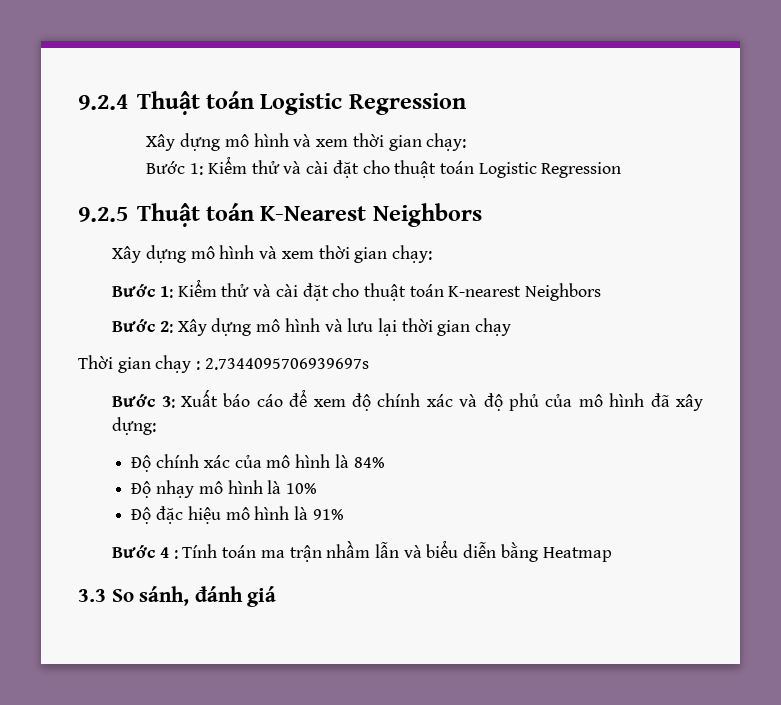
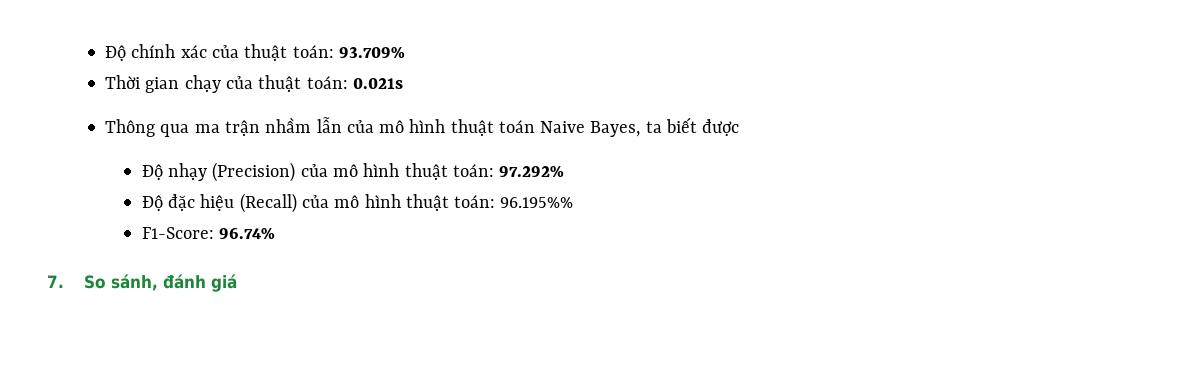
- 9.2.4 Thuật toán Logistic Regression
- Xây dựng mô hình và xem thời gian chạy:
- Bước 1: Kiểm thử và cài đặt cho thuật toán Logistic Regression
- 9.2.5 Thuật toán K-Nearest Neighbors
- Xây dựng mô hình và xem thời gian chạy:
- Bước 1: Kiểm thử và cài đặt cho thuật toán K-nearest Neighbors
- Bước 2: Xây dựng mô hình và lưu lại thời gian chạy
- Thời gian chạy : 2.7344095706939697s
- Bước 3: Xuất báo cáo để xem độ chính xác và độ phủ của mô hình đã xây dựng:
- Độ chính xác của mô hình là 84%
- Độ nhạy mô hình là 10%
- Độ đặc hiệu mô hình là 91%
- Bước 4 : Tính toán ma trận nhầm lẫn và biểu diễn bằng Heatmap
- 3.3 So sánh, đánh giá
+ Độ chính xác của thuật toán: 93.709%
+ Thời gian chạy của thuật toán: 0.021s
+ Thông qua ma trận nhầm lẫn của mô hình thuật toán Naive Bayes, ta biết được
+ Độ nhạy (Precision) của mô hình thuật toán: 97.292%
+ Độ đặc hiệu (Recall) của mô hình thuật toán: 96.195%%
+ F1-Score: 96.74%
+ 7. So sánh, đánh giá

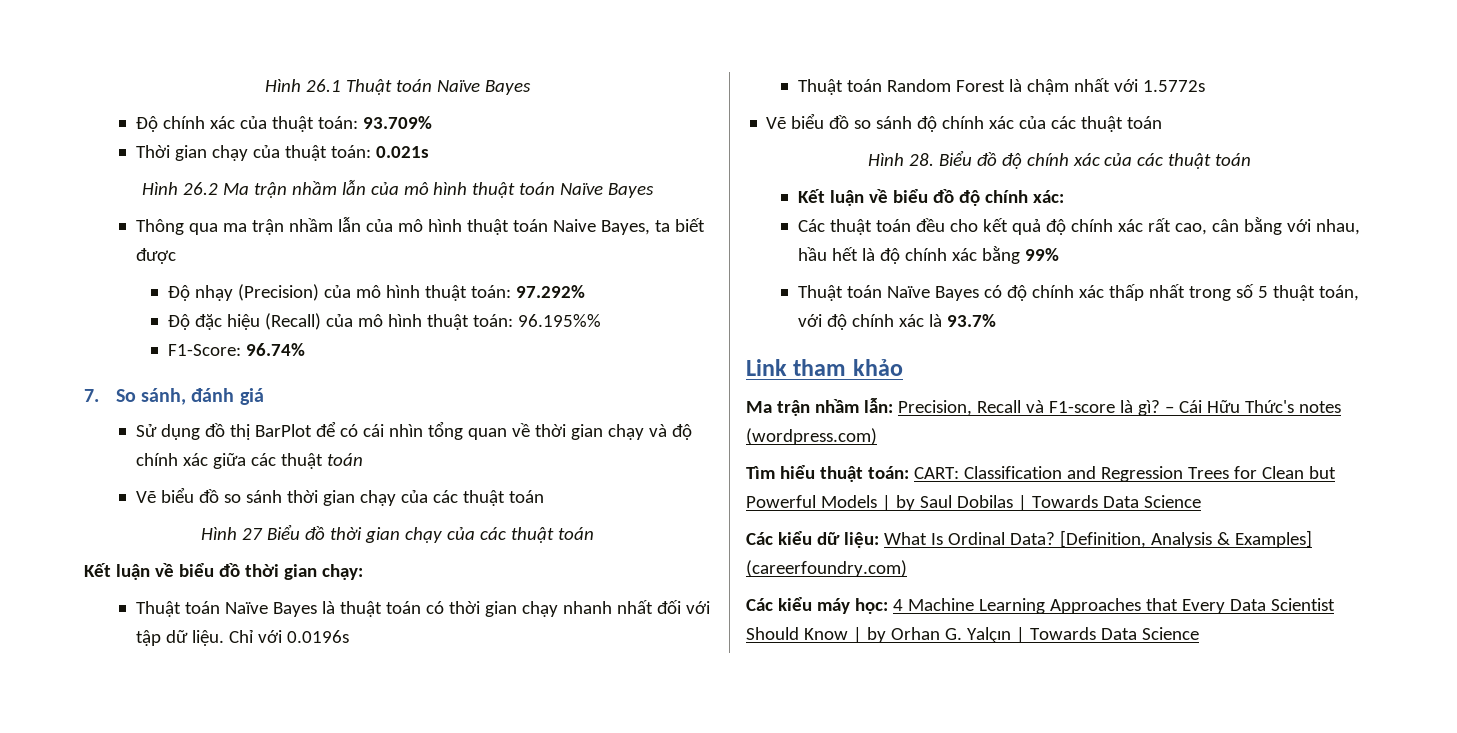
+ Hình 26.1 Thuật toán Naïve Bayes
+ Hình 26.2 Ma trận nhầm lẫn của mô hình thuật toán Naïve Bayes
+ Sử dụng đồ thị BarPlot để có cái nhìn tổng quan về thời gian chạy và độ chính xác giữa các thuật toán
+ Vẽ biểu đồ so sánh thời gian chạy của các thuật toán
+ Hình 27 Biểu đồ thời gian chạy của các thuật toán
+ Kết luận về biểu đồ thời gian chạy:
+ Thuật toán Naïve Bayes là thuật toán có thời gian chạy nhanh nhất đối với tập dữ liệu. Chỉ với 0.0196s
+ Thuật toán Random Forest là chậm nhất với 1.5772s
+ Vẽ biểu đồ so sánh độ chính xác của các thuật toán
+ Hình 28. Biểu đồ độ chính xác của các thuật toán
+ Kết luận về biểu đồ độ chính xác:
+ Các thuật toán đều cho kết quả độ chính xác rất cao, cân bằng với nhau, hầu hết là độ chính xác bằng 99%
+ Thuật toán Naïve Bayes có độ chính xác thấp nhất trong số 5 thuật toán, với độ chính xác là 93.7%
+ Link tham khảo
+ Ma trận nhầm lẫn: Precision, Recall và F1-score là gì? – Cái Hữu Thức's notes (wordpress.com)
+ Tìm hiểu thuật toán: CART: Classification and Regression Trees for Clean but Powerful Models | by Saul Dobilas | Towards Data Science
+ Các kiểu dữ liệu: What Is Ordinal Data? [Definition, Analysis & Examples] (careerfoundry.com)
+ Các kiểu máy học: 4 Machine Learning Approaches that Every Data Scientist Should Know | by Orhan G. Yalçın | Towards Data Science

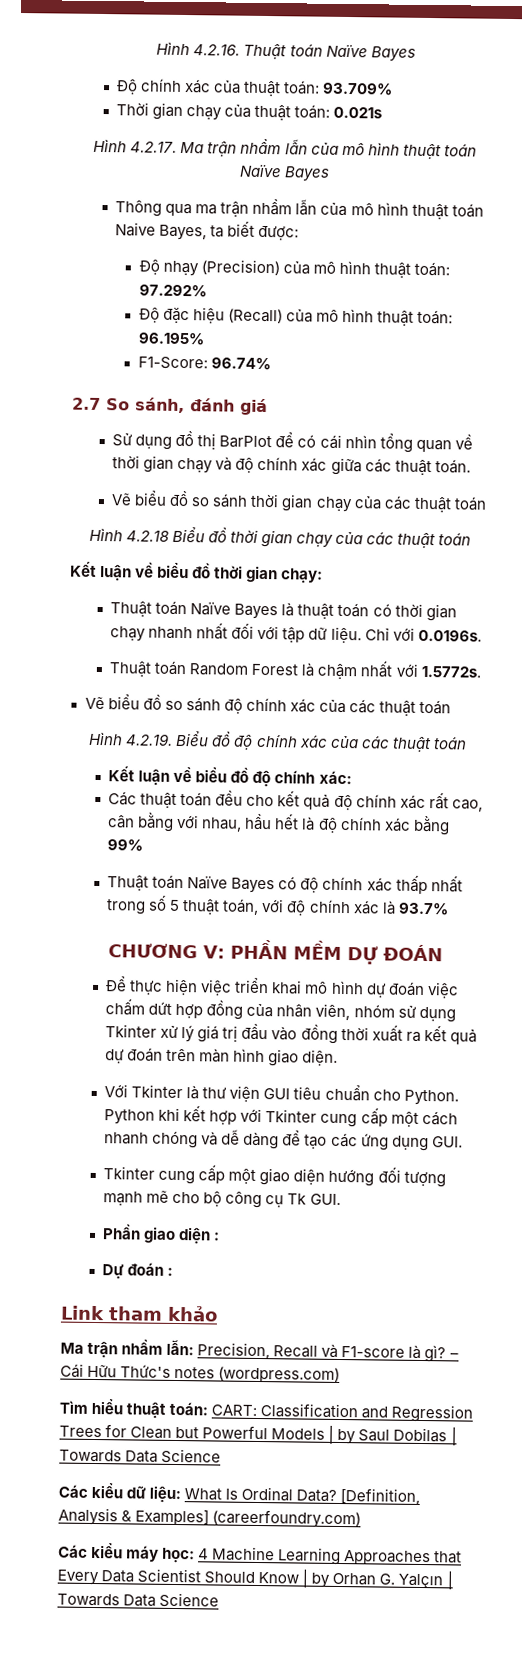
- Hình 26.1 Thuật toán Naïve Bayes
+ Hình 4.2.16. Thuật toán Naïve Bayes
- Hình 26.2 Ma trận nhầm lẫn của mô hình thuật toán Naïve Bayes
+ Hình 4.2.17. Ma trận nhầm lẫn của mô hình thuật toán Naïve Bayes
- Thông qua ma trận nhầm lẫn của mô hình thuật toán Naive Bayes, ta biết được
+ Thông qua ma trận nhầm lẫn của mô hình thuật toán Naive Bayes, ta biết được:
- Độ đặc hiệu (Recall) của mô hình thuật toán: 96.195%%
+ Độ đặc hiệu (Recall) của mô hình thuật toán: 96.195%
- 7. So sánh, đánh giá
+ 2.7 So sánh, đánh giá
- Sử dụng đồ thị BarPlot để có cái nhìn tổng quan về thời gian chạy và độ chính xác giữa các thuật toán
+ Sử dụng đồ thị BarPlot để có cái nhìn tổng quan về thời gian chạy và độ chính xác giữa các thuật toán.
- Hình 27 Biểu đồ thời gian chạy của các thuật toán
+ Hình 4.2.18 Biểu đồ thời gian chạy của các thuật toán
- Chỉ với 0.0196s
+ Chỉ với 0.0196s.
- Thuật toán Random Forest là chậm nhất với 1.5772s
+ Thuật toán Random Forest là chậm nhất với 1.5772s.
- Hình 28. Biểu đồ độ chính xác của các thuật toán
+ Hình 4.2.19. Biểu đồ độ chính xác của các thuật toán
+ CHƯƠNG V: PHẦN MỀM DỰ ĐOÁN
+ Để thực hiện việc triển khai mô hình dự đoán việc chấm dứt hợp đồng của nhân viên, nhóm sử dụng Tkinter xử lý giá trị đầu vào đồng thời xuất ra kết quả dự đoán trên màn hình giao diện.
+ Với Tkinter là thư viện GUI tiêu chuẩn cho Python. Python khi kết hợp với Tkinter cung cấp một cách nhanh chóng và dễ dàng để tạo các ứng dụng GUI.
+ Tkinter cung cấp một giao diện hướng đối tượng mạnh mẽ cho bộ công cụ Tk GUI.
+ Phần giao diện :
+ Dự đoán :

